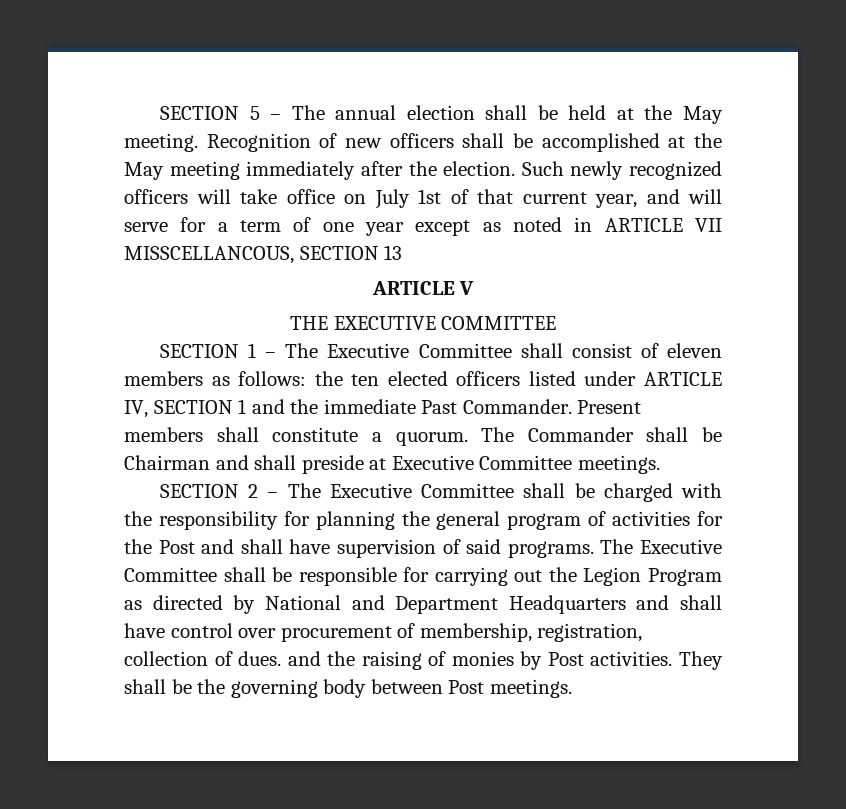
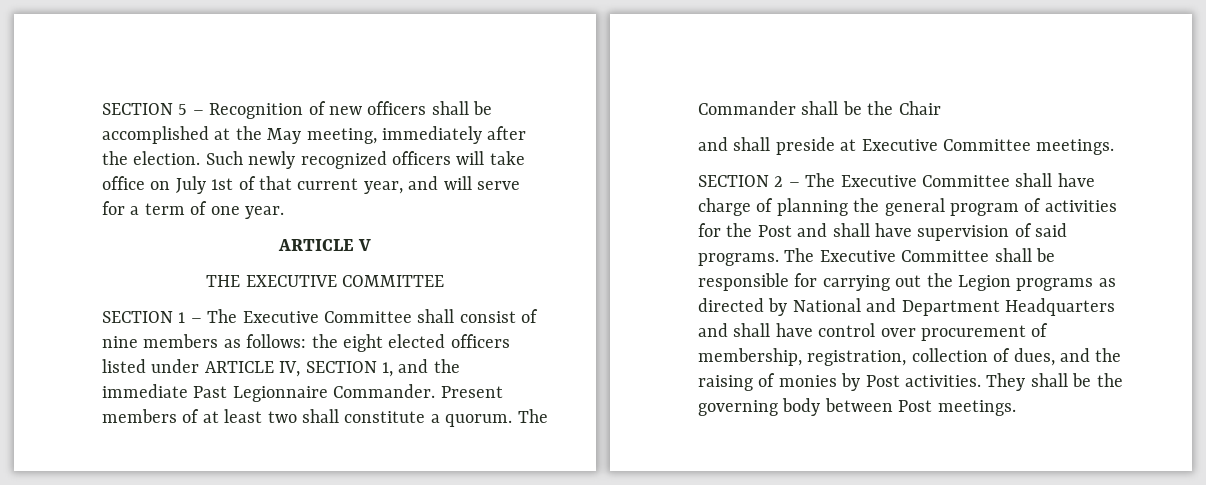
- SECTION 5 – The annual election shall be held at the May meeting. Recognition of new officers shall be accomplished at the May meeting immediately after the election.
+ SECTION 5 – Recognition of new officers shall be accomplished at the May meeting, immediately after the election.
- Such newly recognized officers will take office on July 1st of that current year, and will serve for a term of one year except as noted in ARTICLE VII MISSCELLANCOUS, SECTION 13
+ Such newly recognized officers will take office on July 1st of that current year, and will serve for a term of one year.
- SECTION 1 – The Executive Committee shall consist of eleven members as follows: the ten elected officers listed under ARTICLE IV, SECTION 1 and the immediate Past Commander.
+ SECTION 1 – The Executive Committee shall consist of nine members as follows: the eight elected officers listed under ARTICLE IV, SECTION 1, and the immediate Past Legionnaire Commander.
- Present members shall constitute a quorum.
+ Present members of at least two shall constitute a quorum.
- The Commander shall be Chairman and shall preside at Executive Committee meetings.
+ The Commander shall be the Chair
+ and shall preside at Executive Committee meetings.
- SECTION 2 – The Executive Committee shall be charged with the responsibility for planning the general program of activities for the Post and shall have supervision of said programs.
+ SECTION 2 – The Executive Committee shall have charge of planning the general program of activities for the Post and shall have supervision of said programs.
- The Executive Committee shall be responsible for carrying out the Legion Program as directed by National and Department Headquarters and shall have control over procurement of membership, registration, collection of dues. and the raising of monies by Post activities.
+ The Executive Committee shall be responsible for carrying out the Legion programs as directed by National and Department Headquarters and shall have control over procurement of membership, registration, collection of dues, and the raising of monies by Post activities.

